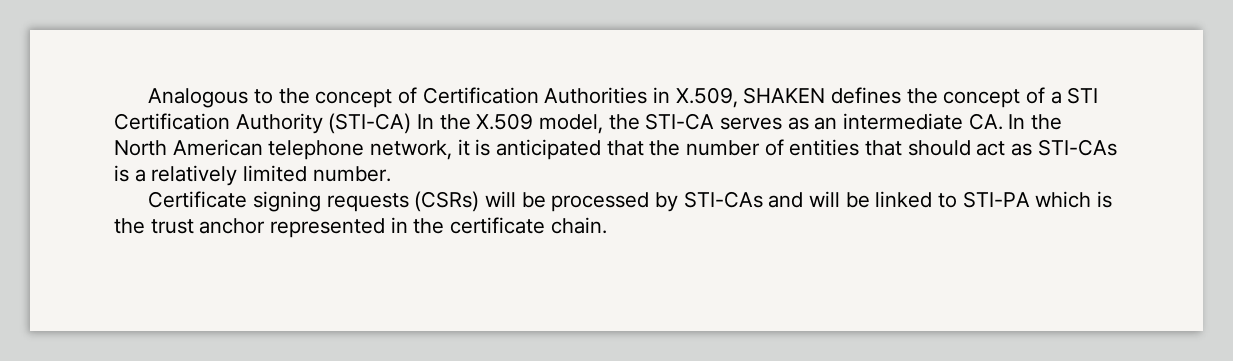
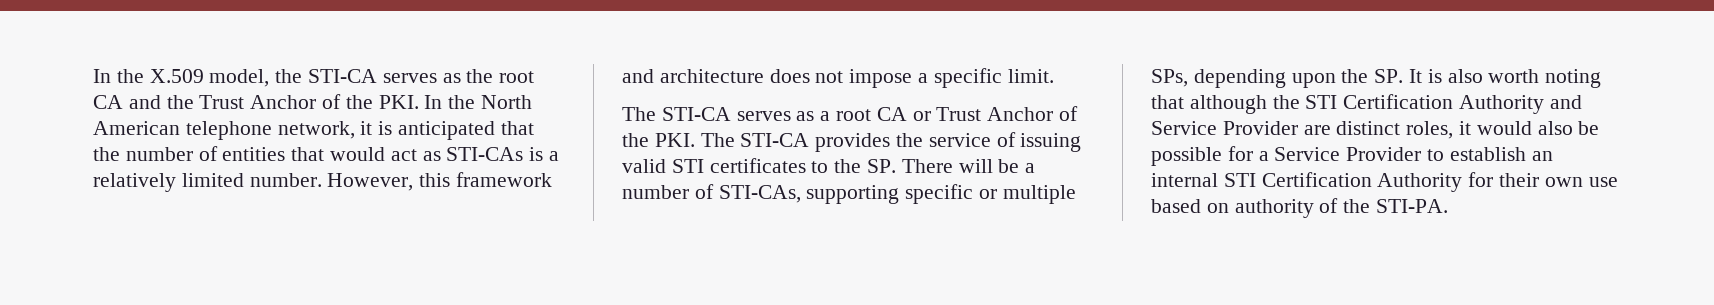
- Analogous to the concept of Certification Authorities in X.509, SHAKEN defines the concept of a STI Certification Authority (STI-CA) In the X.509 model, the STI-CA serves as an intermediate CA. In the North American telephone network, it is anticipated that the number of entities that should act as STI-CAs is a relatively limited number.
- Certificate signing requests (CSRs) will be processed by STI-CAs and will be linked to STI-PA which is the trust anchor represented in the certificate chain.
+ In the X.509 model, the STI-CA serves as the root CA and the Trust Anchor of the PKI. In the North American telephone network, it is anticipated that the number of entities that would act as STI-CAs is a relatively limited number. However, this framework and architecture does not impose a specific limit.
+ The STI-CA serves as a root CA or Trust Anchor of the PKI. The STI-CA provides the service of issuing valid STI certificates to the SP. There will be a number of STI-CAs, supporting specific or multiple SPs, depending upon the SP. It is also worth noting that although the STI Certification Authority and Service Provider are distinct roles, it would also be possible for a Service Provider to establish an internal STI Certification Authority for their own use based on authority of the STI-PA.

